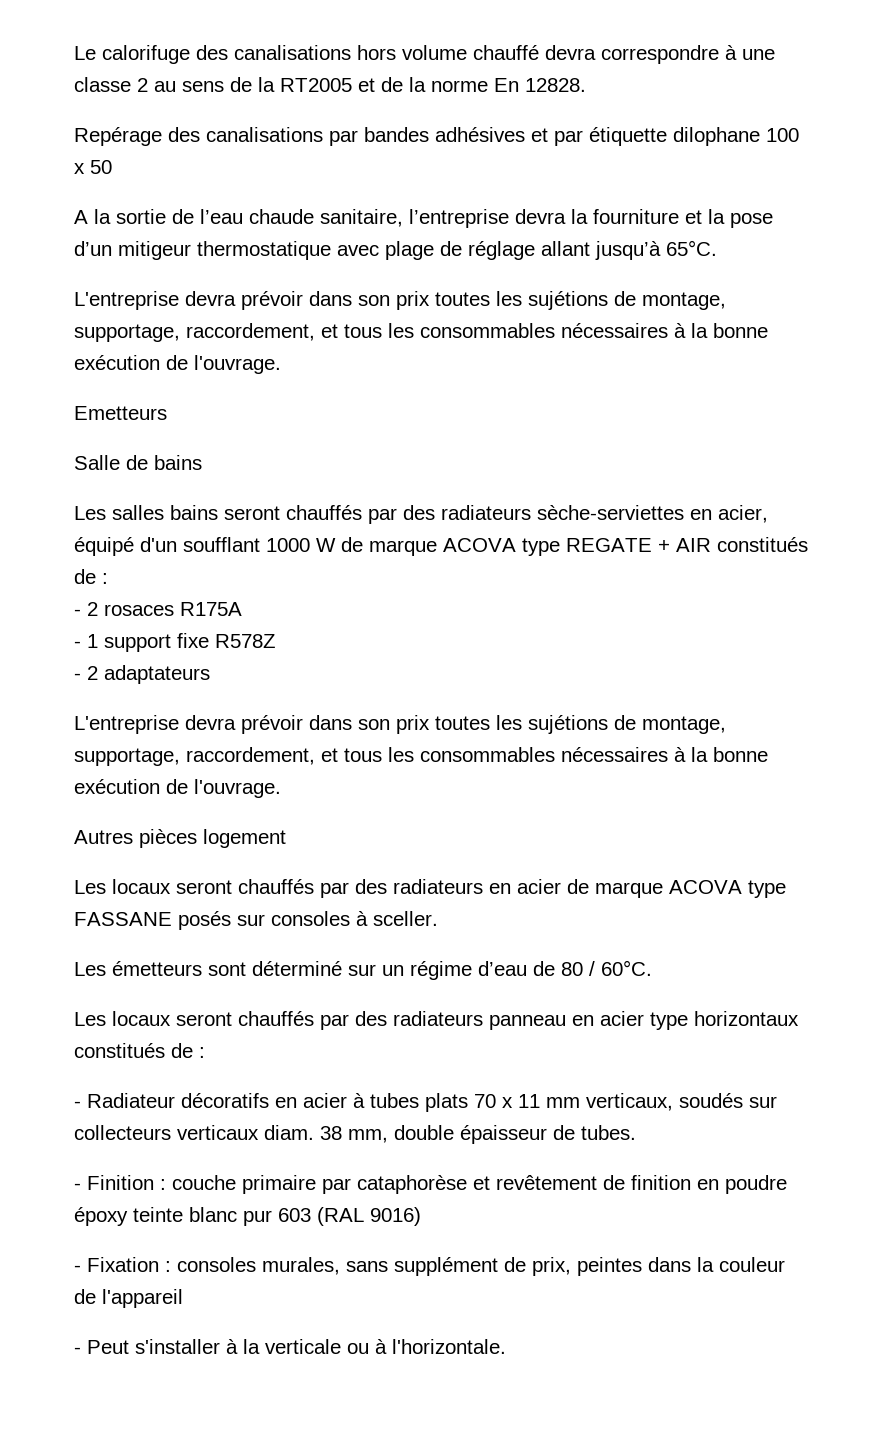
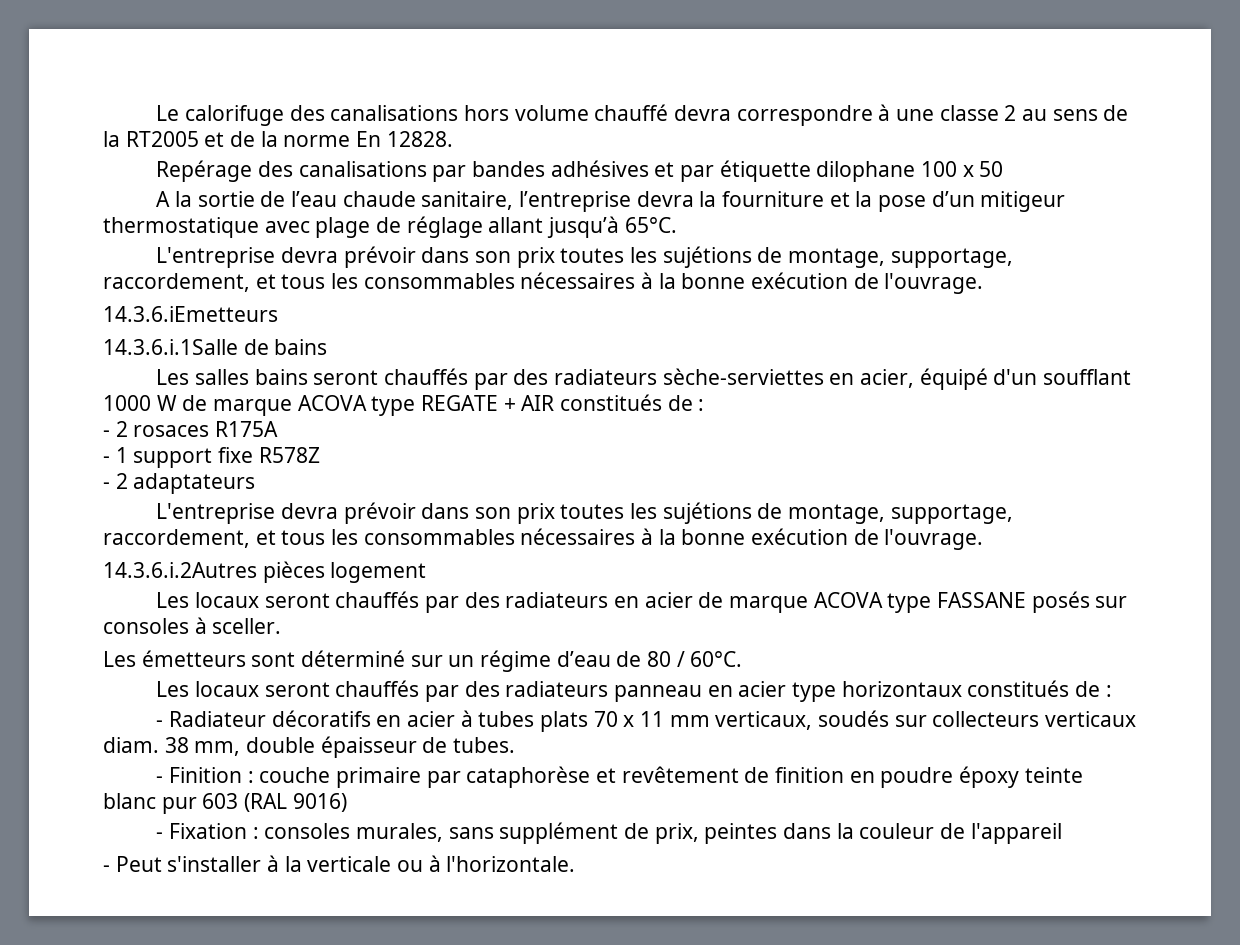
- Emetteurs
- Salle de bains
+ 14.3.6.iEmetteurs
+ 14.3.6.i.1Salle de bains
- Autres pièces logement
+ 14.3.6.i.2Autres pièces logement

